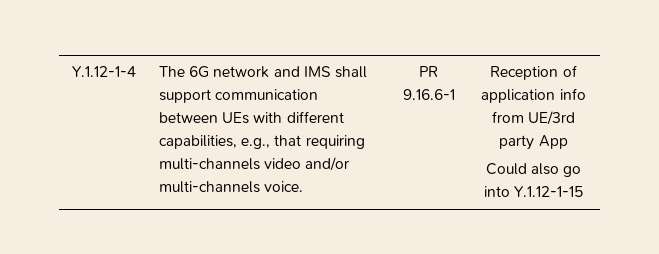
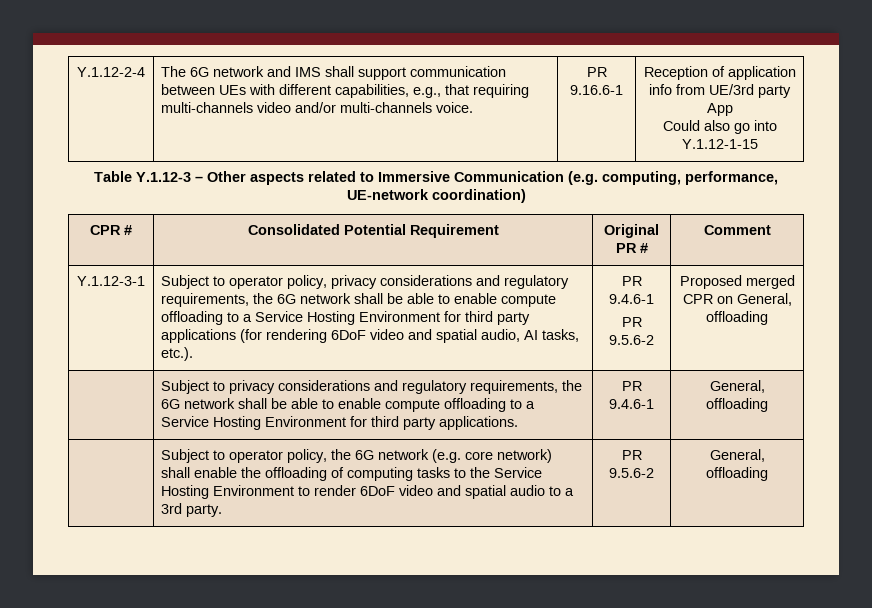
- Y.1.12-1-4 | The 6G network and IMS shall support communication between UEs with different capabilities, e.g., that requiring multi-channels video and/or multi-channels voice. | PR 9.16.6-1 | Reception of application info from UE/3rd party App
+ Y.1.12-2-4 | The 6G network and IMS shall support communication between UEs with different capabilities, e.g., that requiring multi-channels video and/or multi-channels voice. | PR 9.16.6-1 | Reception of application info from UE/3rd party App
+ Table Y.1.12-3 – Other aspects related to Immersive Communication (e.g. computing, performance, UE-network coordination)
+ CPR # | Consolidated Potential Requirement | Original PR # | Comment
+ Y.1.12-3-1 | Subject to operator policy, privacy considerations and regulatory requirements, the 6G network shall be able to enable compute offloading to a Service Hosting Environment for third party applications (for rendering 6DoF video and spatial audio, AI tasks, etc.). | PR 9.4.6-1
+ PR 9.5.6-2 | Proposed merged CPR on General, offloading
+ | Subject to privacy considerations and regulatory requirements, the 6G network shall be able to enable compute offloading to a Service Hosting Environment for third party applications. | PR 9.4.6-1 | General, offloading
+ | Subject to operator policy, the 6G network (e.g. core network) shall enable the offloading of computing tasks to the Service Hosting Environment to render 6DoF video and spatial audio to a 3rd party. | PR 9.5.6-2 | General, offloading

